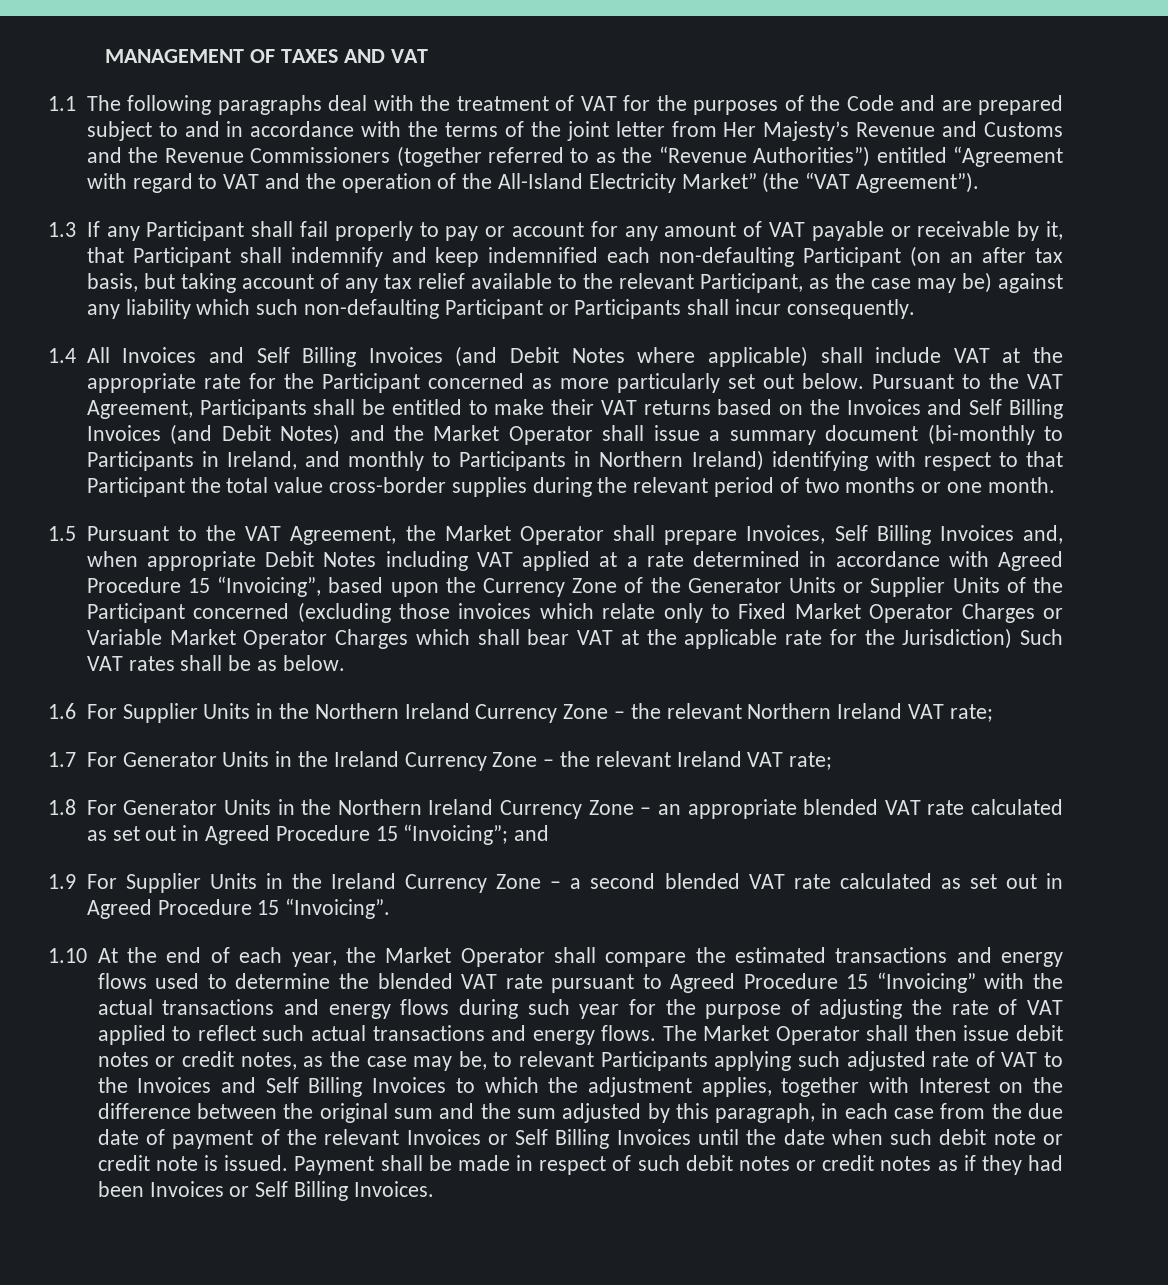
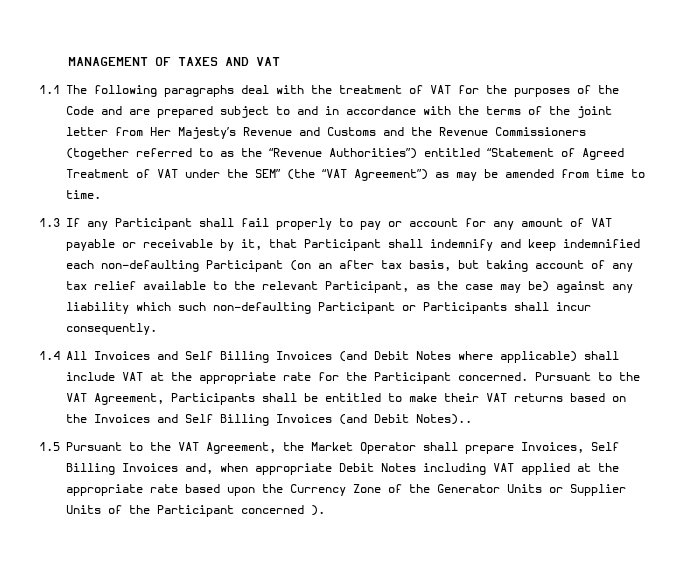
- 1.1 The following paragraphs deal with the treatment of VAT for the purposes of the Code and are prepared subject to and in accordance with the terms of the joint letter from Her Majesty’s Revenue and Customs and the Revenue Commissioners (together referred to as the “Revenue Authorities”) entitled “Agreement with regard to VAT and the operation of the All-Island Electricity Market” (the “VAT Agreement”).
+ 1.1 The following paragraphs deal with the treatment of VAT for the purposes of the Code and are prepared subject to and in accordance with the terms of the joint letter from Her Majesty’s Revenue and Customs and the Revenue Commissioners (together referred to as the “Revenue Authorities”) entitled “Statement of Agreed Treatment of VAT under the SEM” (the “VAT Agreement”) as may be amended from time to time.
- 1.4 All Invoices and Self Billing Invoices (and Debit Notes where applicable) shall include VAT at the appropriate rate for the Participant concerned as more particularly set out below.
+ 1.4 All Invoices and Self Billing Invoices (and Debit Notes where applicable) shall include VAT at the appropriate rate for the Participant concerned.
- Pursuant to the VAT Agreement, Participants shall be entitled to make their VAT returns based on the Invoices and Self Billing Invoices (and Debit Notes) and the Market Operator shall issue a summary document (bi-monthly to Participants in Ireland, and monthly to Participants in Northern Ireland) identifying with respect to that Participant the total value cross-border supplies during the relevant period of two months or one month.
+ Pursuant to the VAT Agreement, Participants shall be entitled to make their VAT returns based on the Invoices and Self Billing Invoices (and Debit Notes)..
- 1.5 Pursuant to the VAT Agreement, the Market Operator shall prepare Invoices, Self Billing Invoices and, when appropriate Debit Notes including VAT applied at a rate determined in accordance with Agreed Procedure 15 “Invoicing”, based upon the Currency Zone of the Generator Units or Supplier Units of the Participant concerned (excluding those invoices which relate only to Fixed Market Operator Charges or Variable Market Operator Charges which shall bear VAT at the applicable rate for the Jurisdiction) Such VAT rates shall be as below.
- 1.6 For Supplier Units in the Northern Ireland Currency Zone – the relevant Northern Ireland VAT rate;
- 1.7 For Generator Units in the Ireland Currency Zone – the relevant Ireland VAT rate;
- 1.8 For Generator Units in the Northern Ireland Currency Zone – an appropriate blended VAT rate calculated as set out in Agreed Procedure 15 “Invoicing”; and
- 1.9 For Supplier Units in the Ireland Currency Zone – a second blended VAT rate calculated as set out in Agreed Procedure 15 “Invoicing”.
- 1.10 At the end of each year, the Market Operator shall compare the estimated transactions and energy flows used to determine the blended VAT rate pursuant to Agreed Procedure 15 “Invoicing” with the actual transactions and energy flows during such year for the purpose of adjusting the rate of VAT applied to reflect such actual transactions and energy flows. The Market Operator shall then issue debit notes or credit notes, as the case may be, to relevant Participants applying such adjusted rate of VAT to the Invoices and Self Billing Invoices to which the adjustment applies, together with Interest on the difference between the original sum and the sum adjusted by this paragraph, in each case from the due date of payment of the relevant Invoices or Self Billing Invoices until the date when such debit note or credit note is issued. Payment shall be made in respect of such debit notes or credit notes as if they had been Invoices or Self Billing Invoices.
+ 1.5 Pursuant to the VAT Agreement, the Market Operator shall prepare Invoices, Self Billing Invoices and, when appropriate Debit Notes including VAT applied at the appropriate rate based upon the Currency Zone of the Generator Units or Supplier Units of the Participant concerned ).

